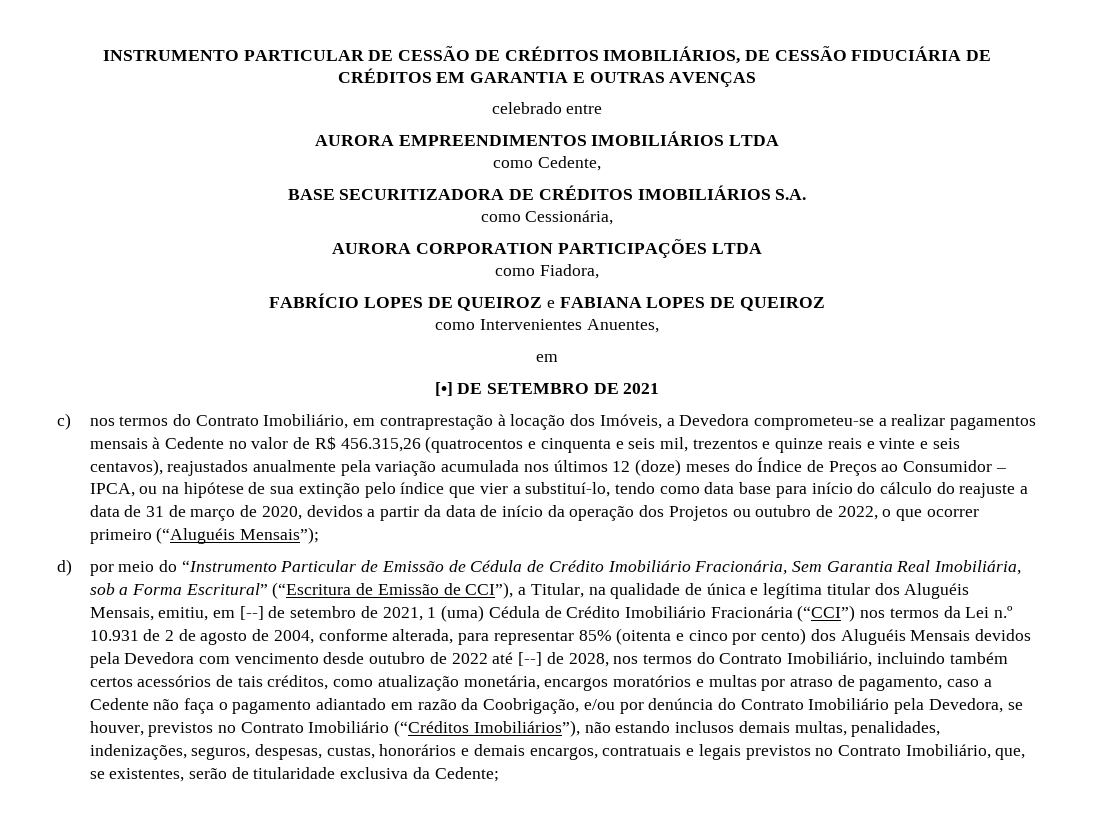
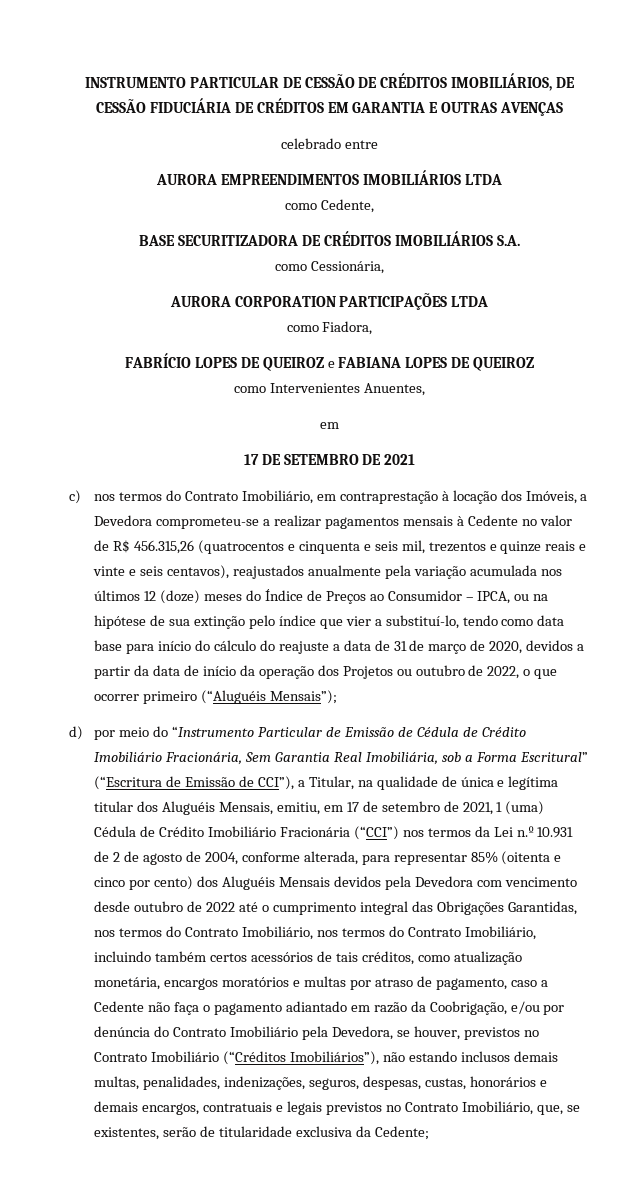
- [•] DE SETEMBRO DE 2021
+ 17 DE SETEMBRO DE 2021
- d) por meio do “Instrumento Particular de Emissão de Cédula de Crédito Imobiliário Fracionária, Sem Garantia Real Imobiliária, sob a Forma Escritural” (“Escritura de Emissão de CCI”), a Titular, na qualidade de única e legítima titular dos Aluguéis Mensais, emitiu, em [--] de setembro de 2021, 1 (uma) Cédula de Crédito Imobiliário Fracionária (“CCI”) nos termos da Lei n.º 10.931 de 2 de agosto de 2004, conforme alterada, para representar 85% (oitenta e cinco por cento) dos Aluguéis Mensais devidos pela Devedora com vencimento desde outubro de 2022 até [--] de 2028, nos termos do Contrato Imobiliário, incluindo também certos acessórios de tais créditos, como atualização monetária, encargos moratórios e multas por atraso de pagamento, caso a Cedente não faça o pagamento adiantado em razão da Coobrigação, e/ou por denúncia do Contrato Imobiliário pela Devedora, se houver, previstos no Contrato Imobiliário (“Créditos Imobiliários”), não estando inclusos demais multas, penalidades, indenizações, seguros, despesas, custas, honorários e demais encargos, contratuais e legais previstos no Contrato Imobiliário, que, se existentes, serão de titularidade exclusiva da Cedente;
+ d) por meio do “Instrumento Particular de Emissão de Cédula de Crédito Imobiliário Fracionária, Sem Garantia Real Imobiliária, sob a Forma Escritural” (“Escritura de Emissão de CCI”), a Titular, na qualidade de única e legítima titular dos Aluguéis Mensais, emitiu, em 17 de setembro de 2021, 1 (uma) Cédula de Crédito Imobiliário Fracionária (“CCI”) nos termos da Lei n.º 10.931 de 2 de agosto de 2004, conforme alterada, para representar 85% (oitenta e cinco por cento) dos Aluguéis Mensais devidos pela Devedora com vencimento desde outubro de 2022 até o cumprimento integral das Obrigações Garantidas, nos termos do Contrato Imobiliário, nos termos do Contrato Imobiliário, incluindo também certos acessórios de tais créditos, como atualização monetária, encargos moratórios e multas por atraso de pagamento, caso a Cedente não faça o pagamento adiantado em razão da Coobrigação, e/ou por denúncia do Contrato Imobiliário pela Devedora, se houver, previstos no Contrato Imobiliário (“Créditos Imobiliários”), não estando inclusos demais multas, penalidades, indenizações, seguros, despesas, custas, honorários e demais encargos, contratuais e legais previstos no Contrato Imobiliário, que, se existentes, serão de titularidade exclusiva da Cedente;

